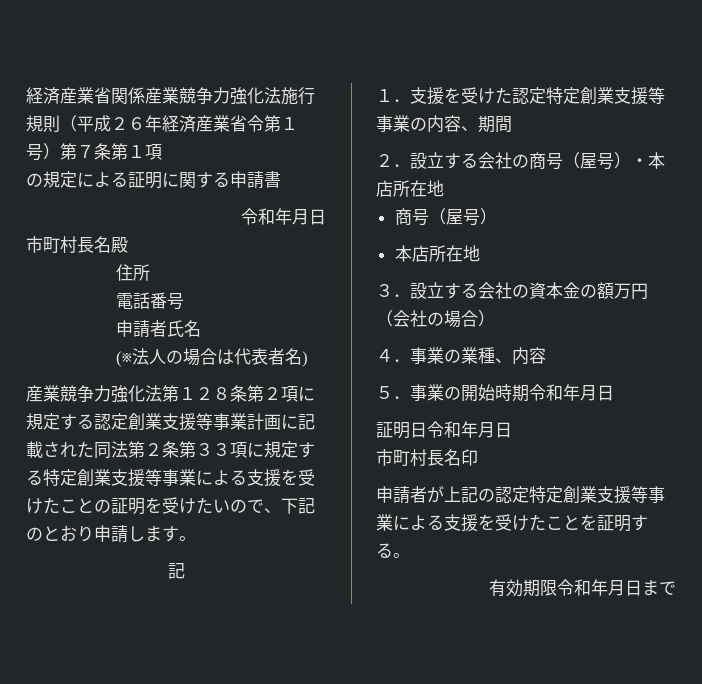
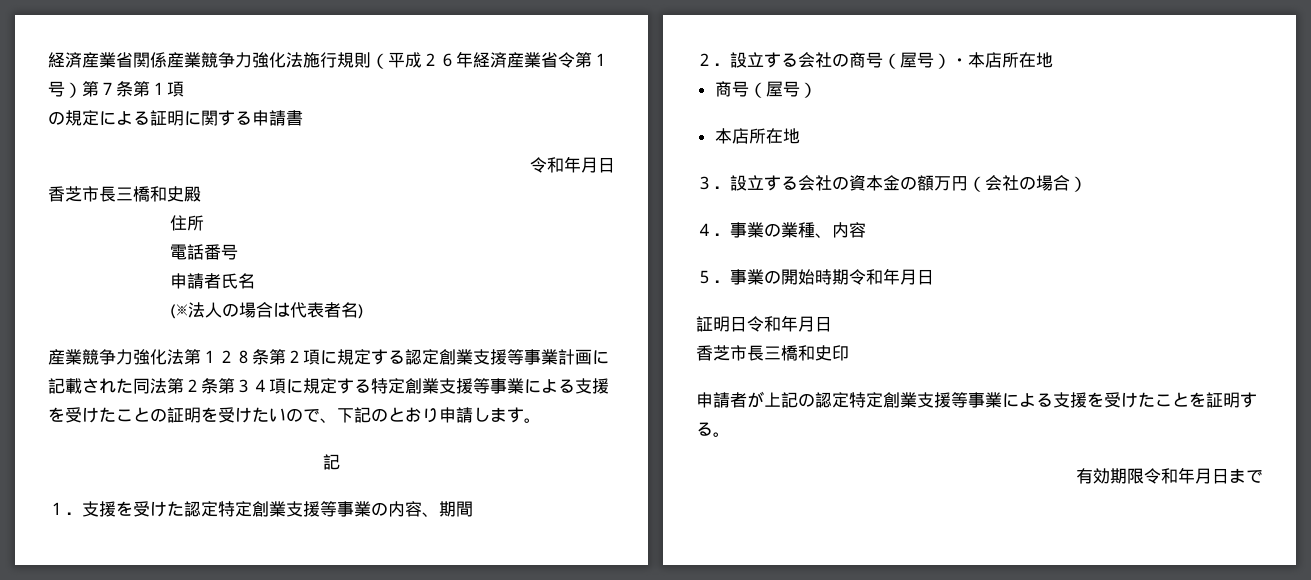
- 市町村長名殿
+ 香芝市長三橋和史殿
- 産業競争力強化法第１２８条第２項に規定する認定創業支援等事業計画に記載された同法第２条第３３項に規定する特定創業支援等事業による支援を受けたことの証明を受けたいので、下記のとおり申請します。
+ 産業競争力強化法第１２８条第２項に規定する認定創業支援等事業計画に記載された同法第２条第３４項に規定する特定創業支援等事業による支援を受けたことの証明を受けたいので、下記のとおり申請します。
- 市町村長名印
+ 香芝市長三橋和史印

